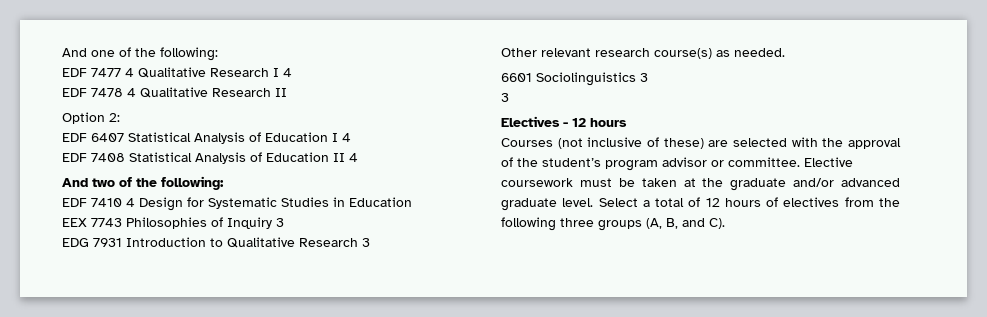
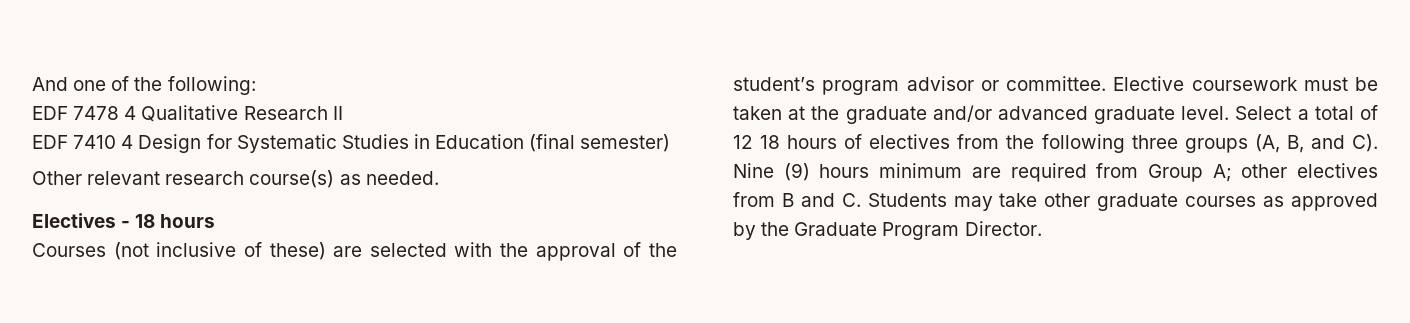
- EDF 7477 4 Qualitative Research I 4
- Option 2:
- EDF 6407 Statistical Analysis of Education I 4
- EDF 7408 Statistical Analysis of Education II 4
- And two of the following:
- EDF 7410 4 Design for Systematic Studies in Education
- EEX 7743 Philosophies of Inquiry 3
- EDG 7931 Introduction to Qualitative Research 3
+ EDF 7410 4 Design for Systematic Studies in Education (final semester)
- 6601 Sociolinguistics 3
- 3
- Electives - 12 hours
+ Electives - 18 hours
- Select a total of 12 hours of electives from the following three groups (A, B, and C).
+ Select a total of 12 18 hours of electives from the following three groups (A, B, and C). Nine (9) hours minimum are required from Group A; other electives from B and C. Students may take other graduate courses as approved by the Graduate Program Director.

